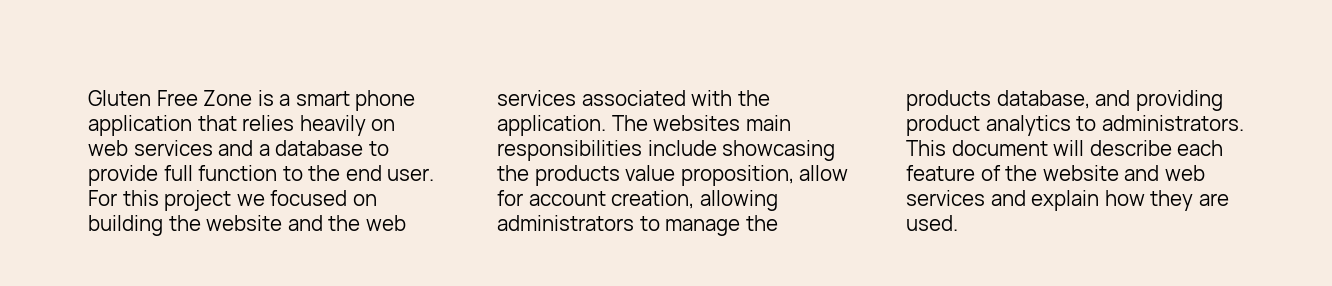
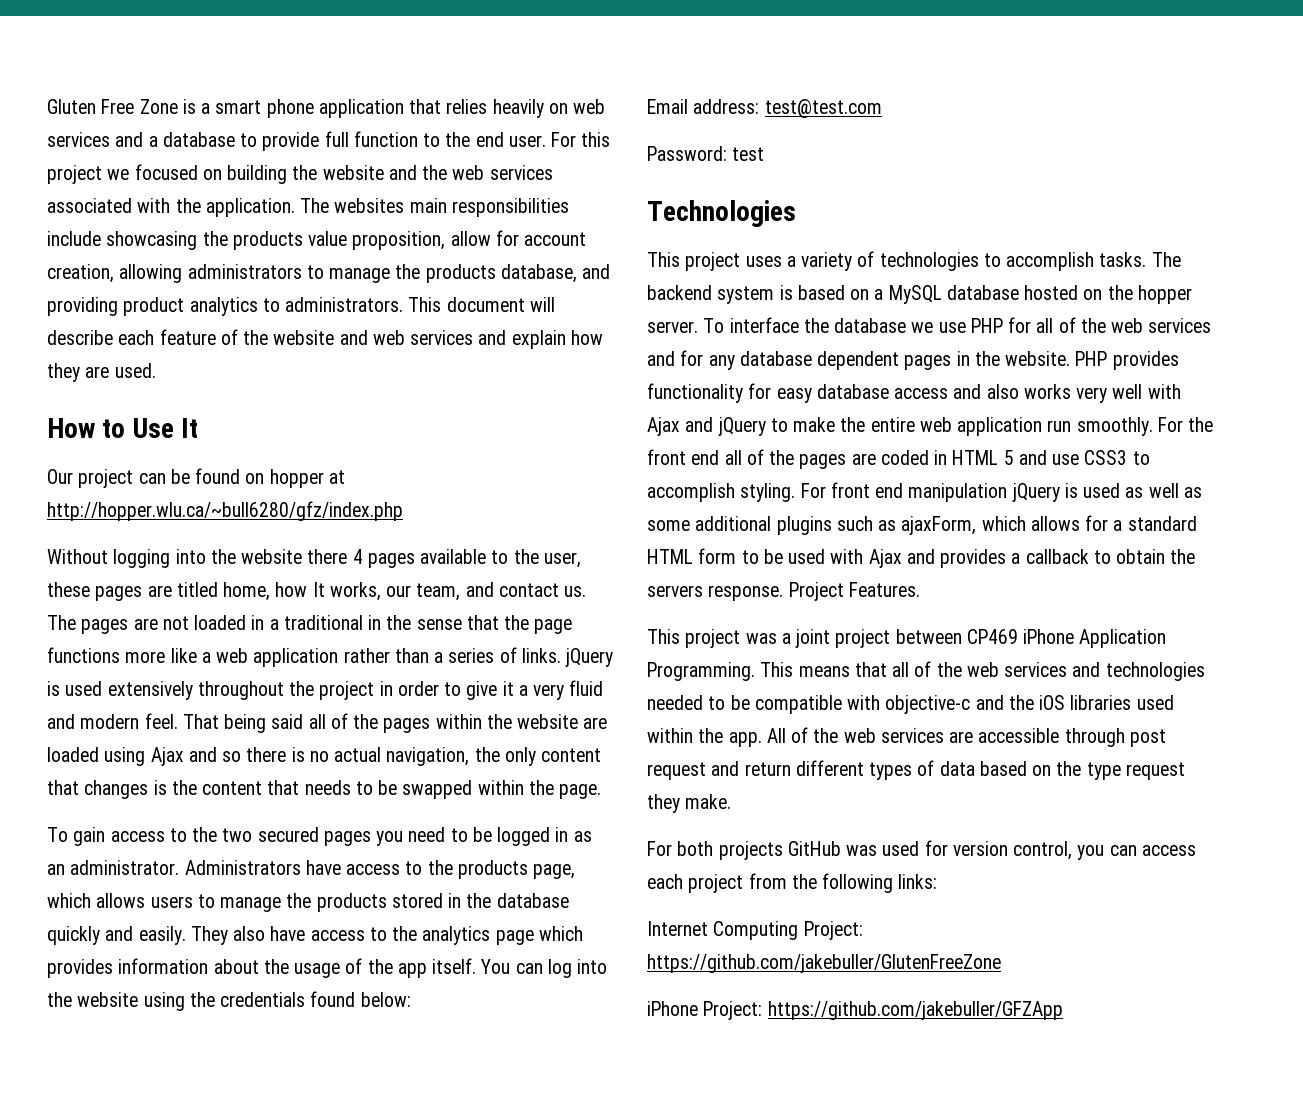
+ How to Use It
+ Our project can be found on hopper at http://hopper.wlu.ca/~bull6280/gfz/index.php
+ Without logging into the website there 4 pages available to the user, these pages are titled home, how It works, our team, and contact us. The pages are not loaded in a traditional in the sense that the page functions more like a web application rather than a series of links. jQuery is used extensively throughout the project in order to give it a very fluid and modern feel. That being said all of the pages within the website are loaded using Ajax and so there is no actual navigation, the only content that changes is the content that needs to be swapped within the page.
+ To gain access to the two secured pages you need to be logged in as an administrator. Administrators have access to the products page, which allows users to manage the products stored in the database quickly and easily. They also have access to the analytics page which provides information about the usage of the app itself. You can log into the website using the credentials found below:
+ Email address: test@test.com
+ Password: test
+ Technologies
+ This project uses a variety of technologies to accomplish tasks. The backend system is based on a MySQL database hosted on the hopper server. To interface the database we use PHP for all of the web services and for any database dependent pages in the website. PHP provides functionality for easy database access and also works very well with Ajax and jQuery to make the entire web application run smoothly. For the front end all of the pages are coded in HTML 5 and use CSS3 to accomplish styling. For front end manipulation jQuery is used as well as some additional plugins such as ajaxForm, which allows for a standard HTML form to be used with Ajax and provides a callback to obtain the servers response. Project Features.
+ This project was a joint project between CP469 iPhone Application Programming. This means that all of the web services and technologies needed to be compatible with objective-c and the iOS libraries used within the app. All of the web services are accessible through post request and return different types of data based on the type request they make.
+ For both projects GitHub was used for version control, you can access each project from the following links:
+ Internet Computing Project: https://github.com/jakebuller/GlutenFreeZone
+ iPhone Project: https://github.com/jakebuller/GFZApp

